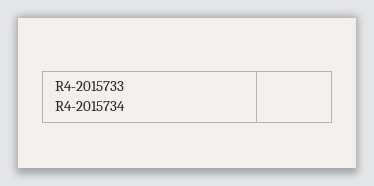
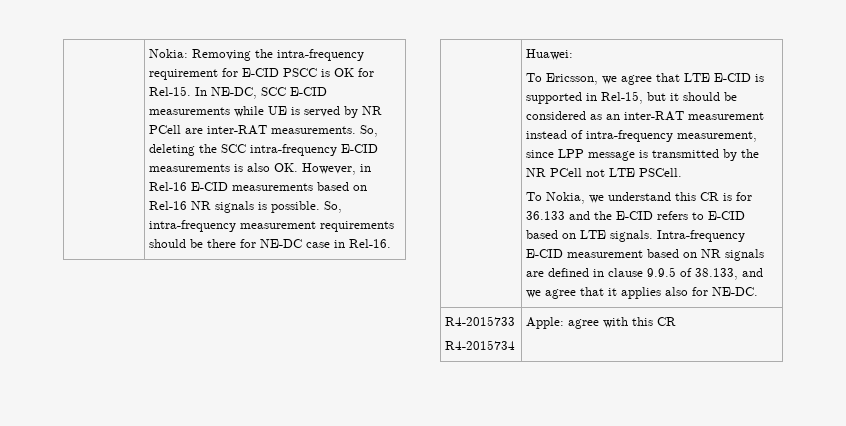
+ Nokia: Removing the intra-frequency requirement for E-CID PSCC is OK for Rel-15. In NE-DC, SCC E-CID measurements while UE is served by NR PCell are inter-RAT measurements. So, deleting the SCC intra-frequency E-CID measurements is also OK. However, in Rel-16 E-CID measurements based on Rel-16 NR signals is possible. So, intra-frequency measurement requirements should be there for NE-DC case in Rel-16.
+ | Huawei:
+ To Ericsson, we agree that LTE E-CID is supported in Rel-15, but it should be considered as an inter-RAT measurement instead of intra-frequency measurement, since LPP message is transmitted by the NR PCell not LTE PSCell.
+ To Nokia, we understand this CR is for 36.133 and the E-CID refers to E-CID based on LTE signals. Intra-frequency E-CID measurement based on NR signals are defined in clause 9.9.5 of 38.133, and we agree that it applies also for NE-DC.
  R4-2015733
- R4-2015734
+ R4-2015734 | Apple: agree with this CR

